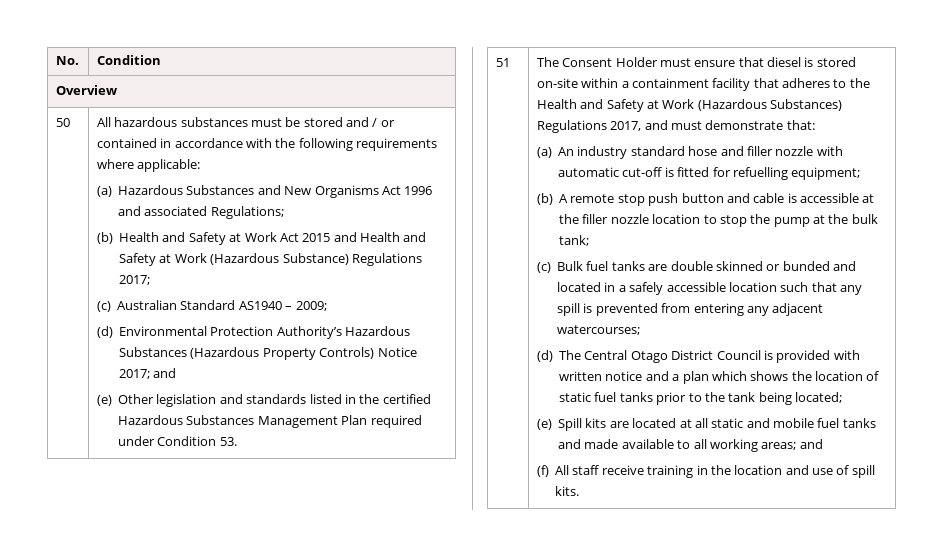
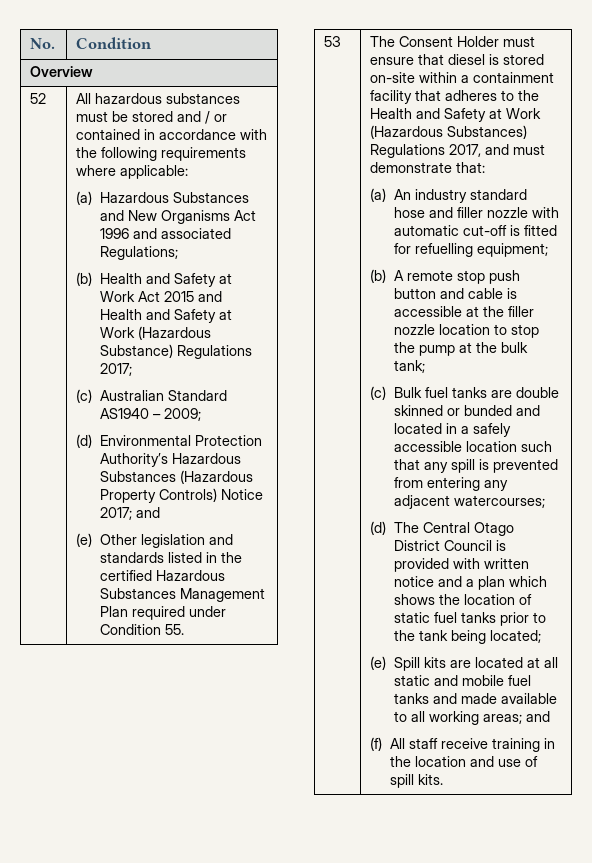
- 50
+ 52
- (e) Other legislation and standards listed in the certified Hazardous Substances Management Plan required under Condition 53.
- 51
+ (e) Other legislation and standards listed in the certified Hazardous Substances Management Plan required under Condition 55.
+ 53

